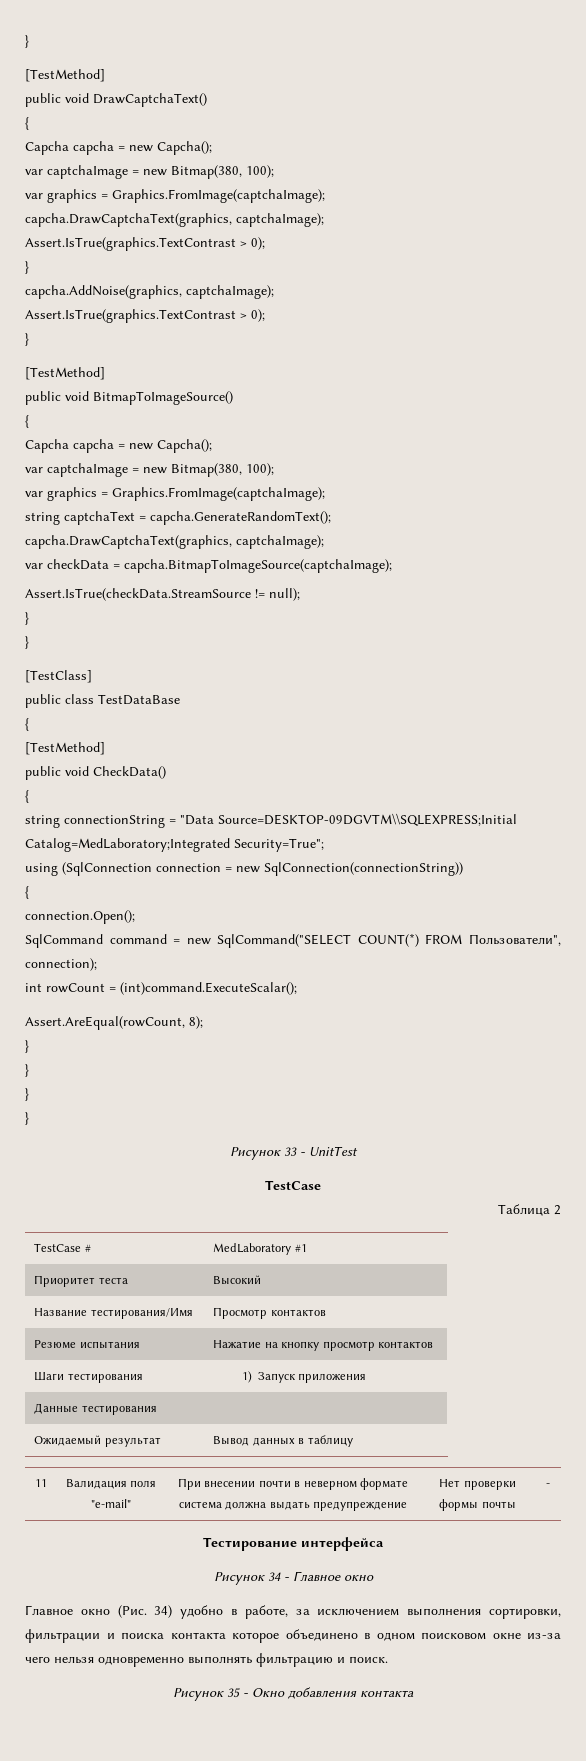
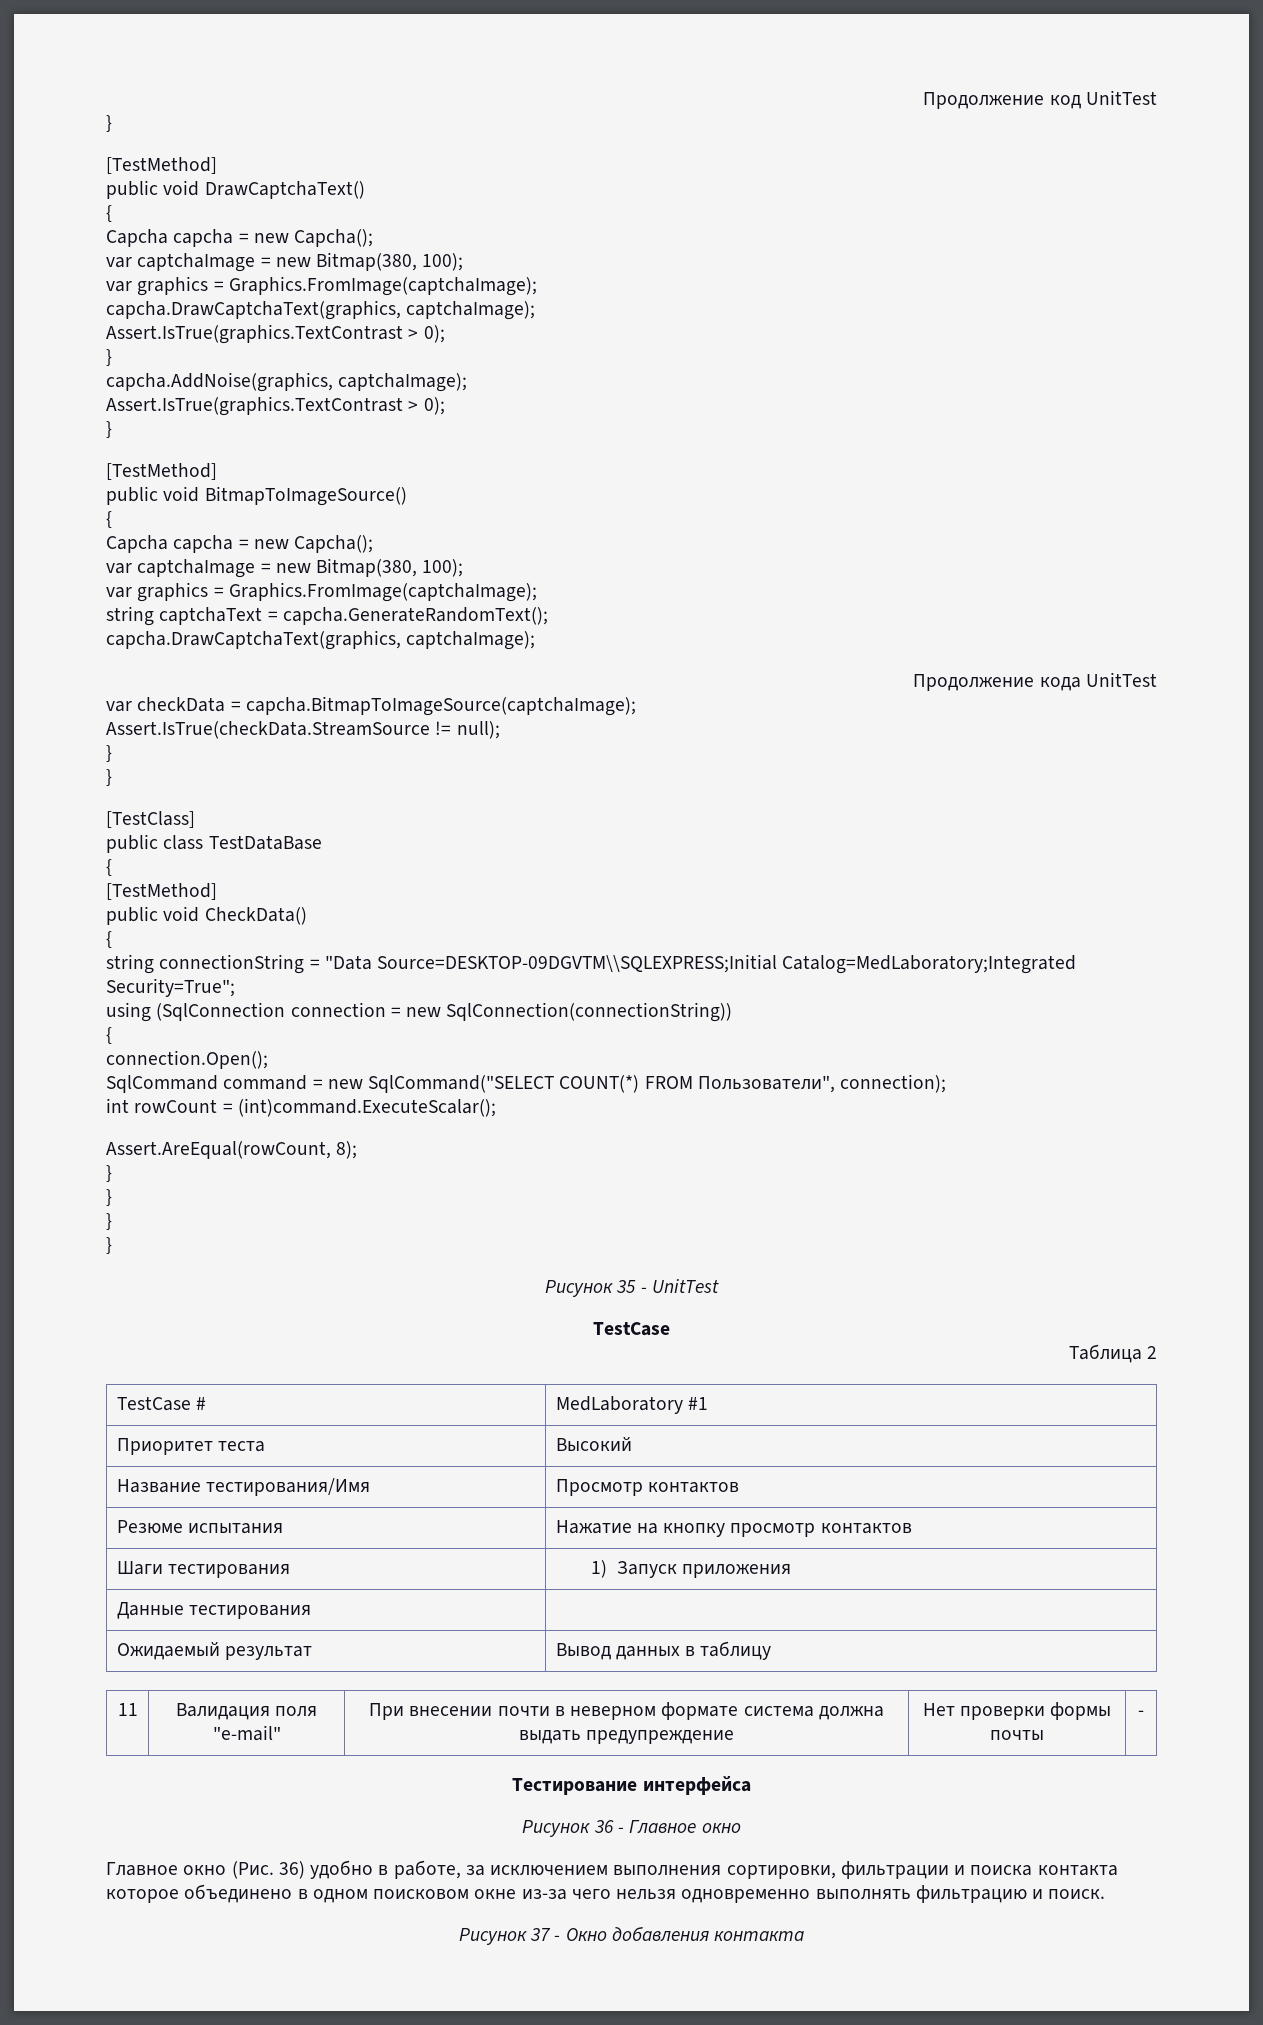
+ Продолжение код UnitTest
+ Продолжение кода UnitTest
- Рисунок 33 - UnitTest
+ Рисунок 35 - UnitTest
- Рисунок 34 - Главное окно
+ Рисунок 36 - Главное окно
- Главное окно (Рис. 34) удобно в работе, за исключением выполнения сортировки, фильтрации и поиска контакта которое объединено в одном поисковом окне из-за чего нельзя одновременно выполнять фильтрацию и поиск.
+ Главное окно (Рис. 36) удобно в работе, за исключением выполнения сортировки, фильтрации и поиска контакта которое объединено в одном поисковом окне из-за чего нельзя одновременно выполнять фильтрацию и поиск.
- Рисунок 35 - Окно добавления контакта
+ Рисунок 37 - Окно добавления контакта

